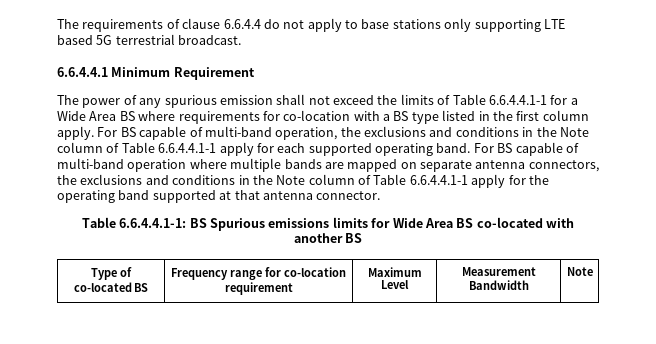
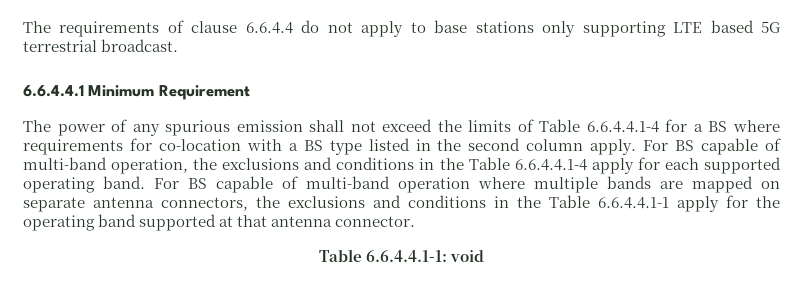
- The power of any spurious emission shall not exceed the limits of Table 6.6.4.4.1-1 for a Wide Area BS where requirements for co-location with a BS type listed in the first column apply.
+ The power of any spurious emission shall not exceed the limits of Table 6.6.4.4.1-4 for a BS where requirements for co-location with a BS type listed in the second column apply.
- For BS capable of multi-band operation, the exclusions and conditions in the Note column of Table 6.6.4.4.1-1 apply for each supported operating band.
+ For BS capable of multi-band operation, the exclusions and conditions in the Table 6.6.4.4.1-4 apply for each supported operating band.
- For BS capable of multi-band operation where multiple bands are mapped on separate antenna connectors, the exclusions and conditions in the Note column of Table 6.6.4.4.1-1 apply for the operating band supported at that antenna connector.
+ For BS capable of multi-band operation where multiple bands are mapped on separate antenna connectors, the exclusions and conditions in the Table 6.6.4.4.1-1 apply for the operating band supported at that antenna connector.
- Table 6.6.4.4.1-1: BS Spurious emissions limits for Wide Area BS co-located with another BS
- Type of co-located BS | Frequency range for co-location requirement | Maximum Level | Measurement Bandwidth | Note
+ Table 6.6.4.4.1-1: void

